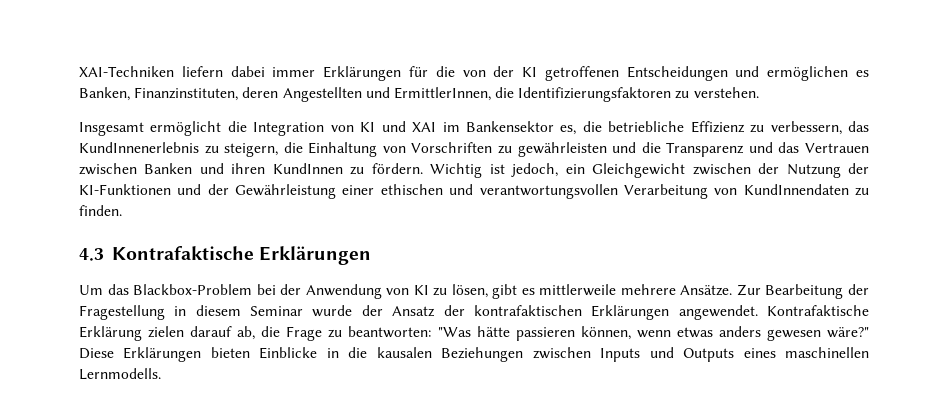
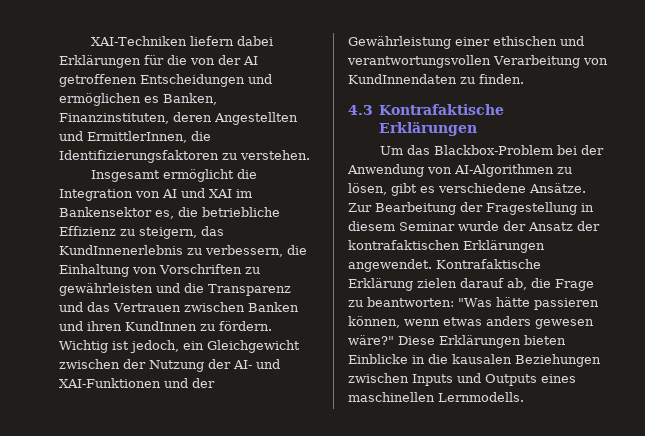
- XAI-Techniken liefern dabei immer Erklärungen für die von der KI getroffenen Entscheidungen und ermöglichen es Banken, Finanzinstituten, deren Angestellten und ErmittlerInnen, die Identifizierungsfaktoren zu verstehen.
+ XAI-Techniken liefern dabei Erklärungen für die von der AI getroffenen Entscheidungen und ermöglichen es Banken, Finanzinstituten, deren Angestellten und ErmittlerInnen, die Identifizierungsfaktoren zu verstehen.
- Insgesamt ermöglicht die Integration von KI und XAI im Bankensektor es, die betriebliche Effizienz zu verbessern, das KundInnenerlebnis zu steigern, die Einhaltung von Vorschriften zu gewährleisten und die Transparenz und das Vertrauen zwischen Banken und ihren KundInnen zu fördern.
+ Insgesamt ermöglicht die Integration von AI und XAI im Bankensektor es, die betriebliche Effizienz zu steigern, das KundInnenerlebnis zu verbessern, die Einhaltung von Vorschriften zu gewährleisten und die Transparenz und das Vertrauen zwischen Banken und ihren KundInnen zu fördern.
- Wichtig ist jedoch, ein Gleichgewicht zwischen der Nutzung der KI-Funktionen und der Gewährleistung einer ethischen und verantwortungsvollen Verarbeitung von KundInnendaten zu finden.
+ Wichtig ist jedoch, ein Gleichgewicht zwischen der Nutzung der AI- und XAI-Funktionen und der Gewährleistung einer ethischen und verantwortungsvollen Verarbeitung von KundInnendaten zu finden.
- Um das Blackbox-Problem bei der Anwendung von KI zu lösen, gibt es mittlerweile mehrere Ansätze.
+ Um das Blackbox-Problem bei der Anwendung von AI-Algorithmen zu lösen, gibt es verschiedene Ansätze.

